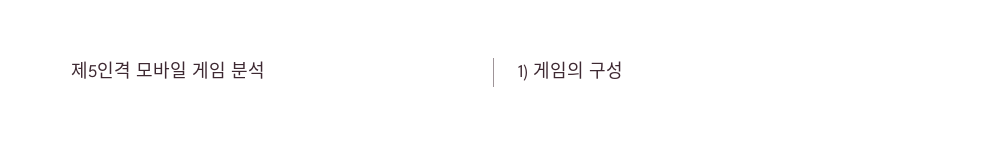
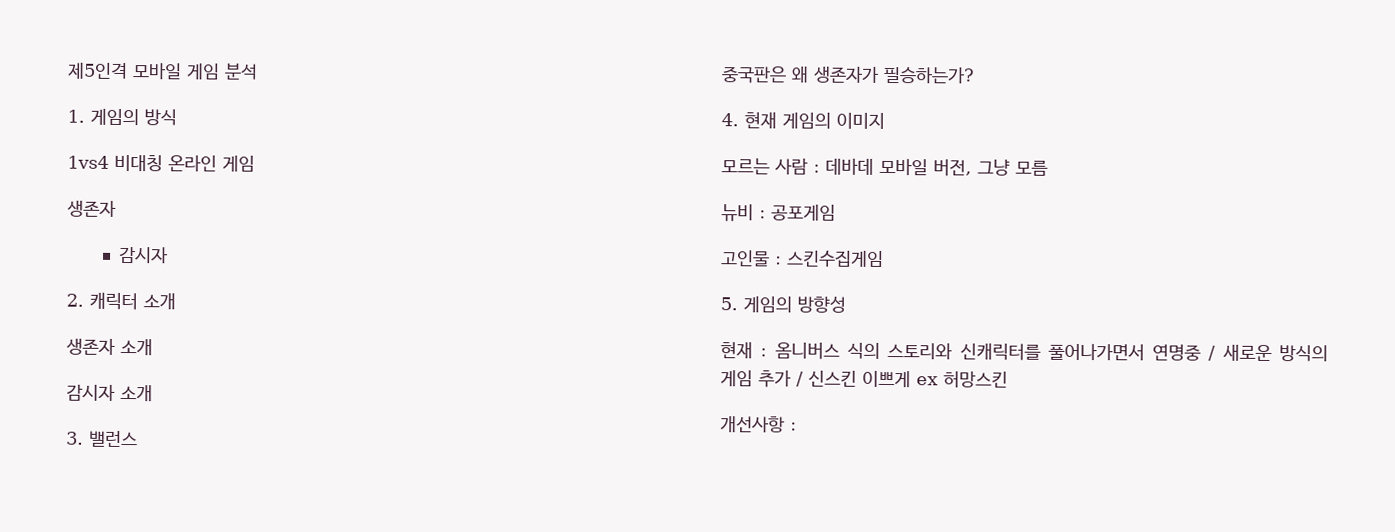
- 1) 게임의 구성
+ 1. 게임의 방식
+ 1vs4 비대칭 온라인 게임
+ 생존자
+ 감시자
+ 2. 캐릭터 소개
+ 생존자 소개
+ 감시자 소개
+ 3. 밸런스
+ 중국판은 왜 생존자가 필승하는가?
+ 4. 현재 게임의 이미지
+ 모르는 사람 : 데바데 모바일 버전, 그냥 모름
+ 뉴비 : 공포게임
+ 고인물 : 스킨수집게임
+ 5. 게임의 방향성
+ 현재 : 옴니버스 식의 스토리와 신캐릭터를 풀어나가면서 연명중 / 새로운 방식의 게임 추가 / 신스킨 이쁘게 ex 허망스킨
+ 개선사항 :

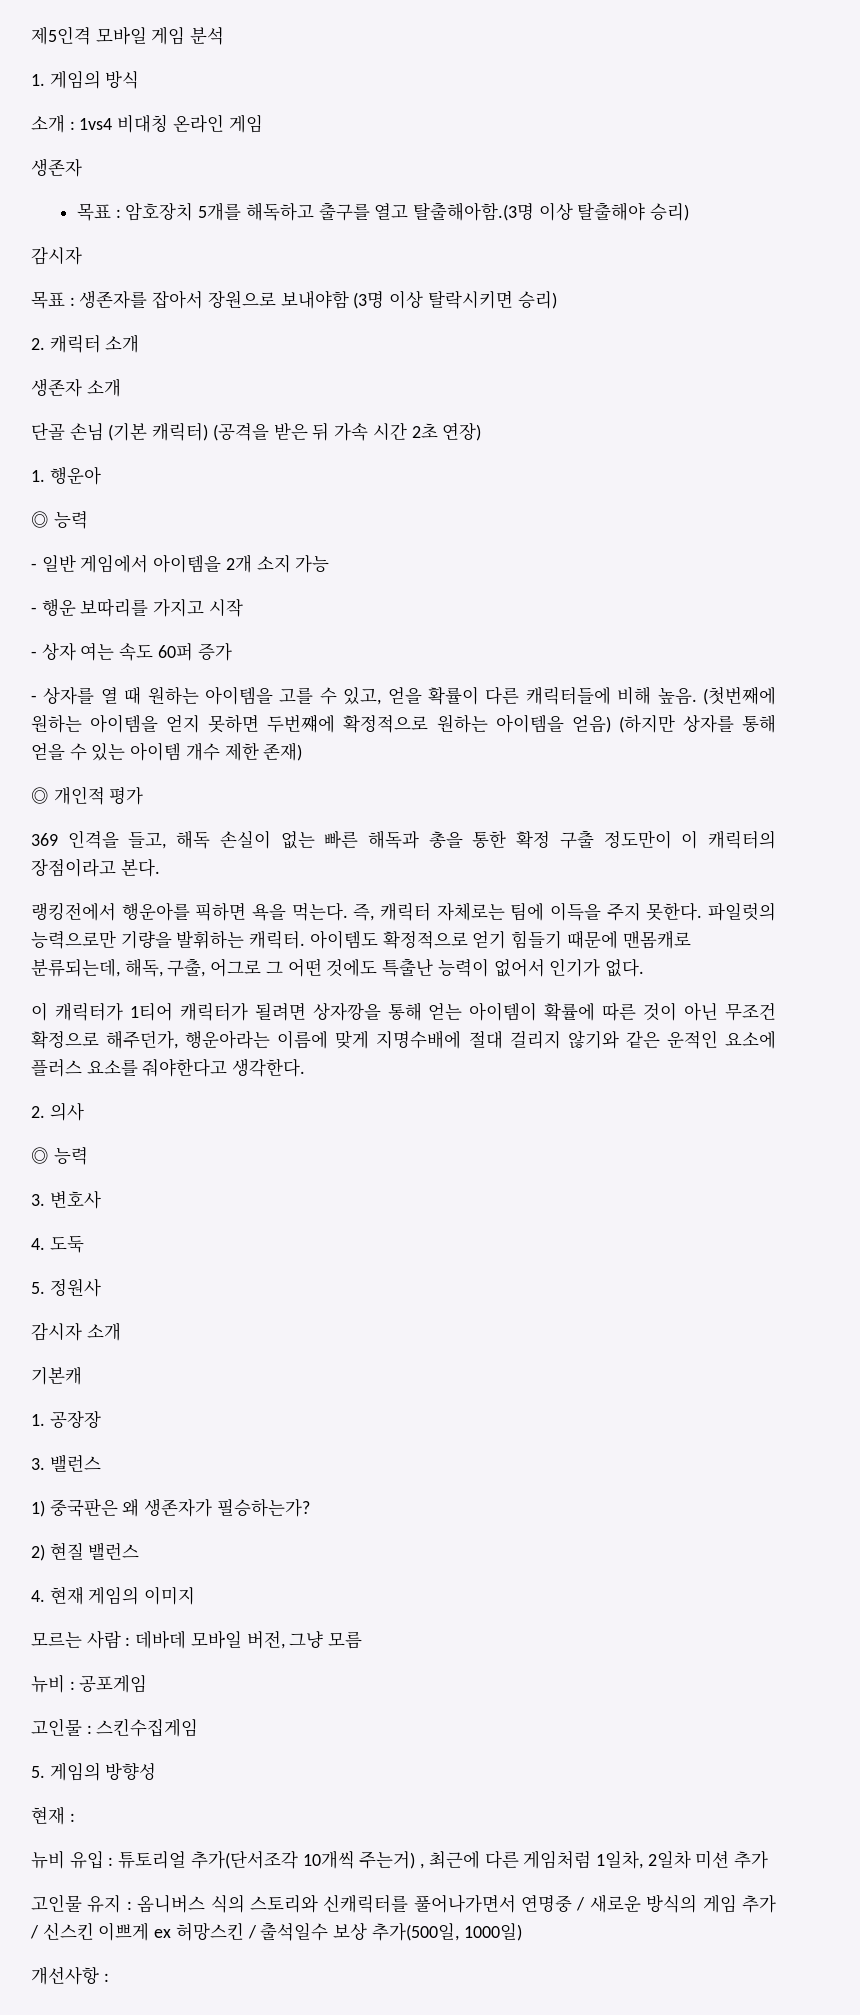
- 1vs4 비대칭 온라인 게임
+ 소개 : 1vs4 비대칭 온라인 게임
  생존자
+ 목표 : 암호장치 5개를 해독하고 출구를 열고 탈출해아함.(3명 이상 탈출해야 승리)
  감시자
+ 목표 : 생존자를 잡아서 장원으로 보내야함 (3명 이상 탈락시키면 승리)
+ 단골 손님 (기본 캐릭터) (공격을 받은 뒤 가속 시간 2초 연장)
+ 1. 행운아
+ ◎ 능력
+ - 일반 게임에서 아이템을 2개 소지 가능
+ - 행운 보따리를 가지고 시작
+ - 상자 여는 속도 60퍼 증가
+ - 상자를 열 때 원하는 아이템을 고를 수 있고, 얻을 확률이 다른 캐릭터들에 비해 높음. (첫번째에 원하는 아이템을 얻지 못하면 두번쨰에 확정적으로 원하는 아이템을 얻음) (하지만 상자를 통해 얻을 수 있는 아이템 개수 제한 존재)
+ ◎ 개인적 평가
+ 369 인격을 들고, 해독 손실이 없는 빠른 해독과 총을 통한 확정 구출 정도만이 이 캐릭터의 장점이라고 본다.
+ 랭킹전에서 행운아를 픽하면 욕을 먹는다. 즉, 캐릭터 자체로는 팀에 이득을 주지 못한다. 파일럿의 능력으로만 기량을 발휘하는 캐릭터. 아이템도 확정적으로 얻기 힘들기 때문에 맨몸캐로 분류되는데, 해독, 구출, 어그로 그 어떤 것에도 특출난 능력이 없어서 인기가 없다.
+ 이 캐릭터가 1티어 캐릭터가 될려면 상자깡을 통해 얻는 아이템이 확률에 따른 것이 아닌 무조건 확정으로 해주던가, 행운아라는 이름에 맞게 지명수배에 절대 걸리지 않기와 같은 운적인 요소에 플러스 요소를 줘야한다고 생각한다.
+ 2. 의사
+ ◎ 능력
+ 3. 변호사
+ 4. 도둑
+ 5. 정원사
+ 기본캐
+ 1. 공장장
- 중국판은 왜 생존자가 필승하는가?
+ 1) 중국판은 왜 생존자가 필승하는가?
+ 2) 현질 밸런스
- 현재 : 옴니버스 식의 스토리와 신캐릭터를 풀어나가면서 연명중 / 새로운 방식의 게임 추가 / 신스킨 이쁘게 ex 허망스킨
+ 현재 :
+ 뉴비 유입 : 튜토리얼 추가(단서조각 10개씩 주는거) , 최근에 다른 게임처럼 1일차, 2일차 미션 추가
+ 고인물 유지 : 옴니버스 식의 스토리와 신캐릭터를 풀어나가면서 연명중 / 새로운 방식의 게임 추가 / 신스킨 이쁘게 ex 허망스킨 / 출석일수 보상 추가(500일, 1000일)

